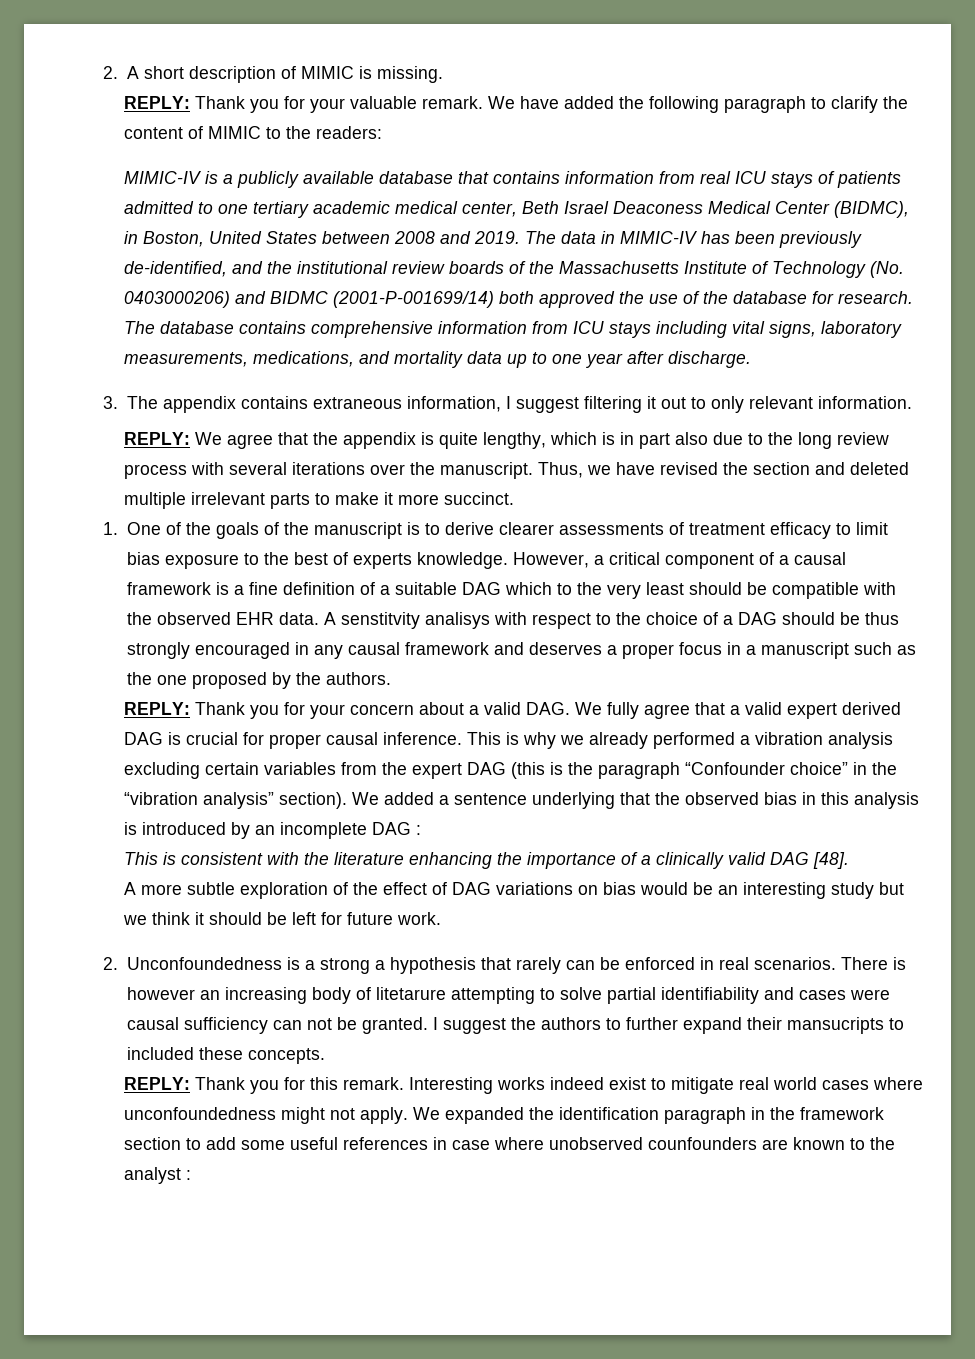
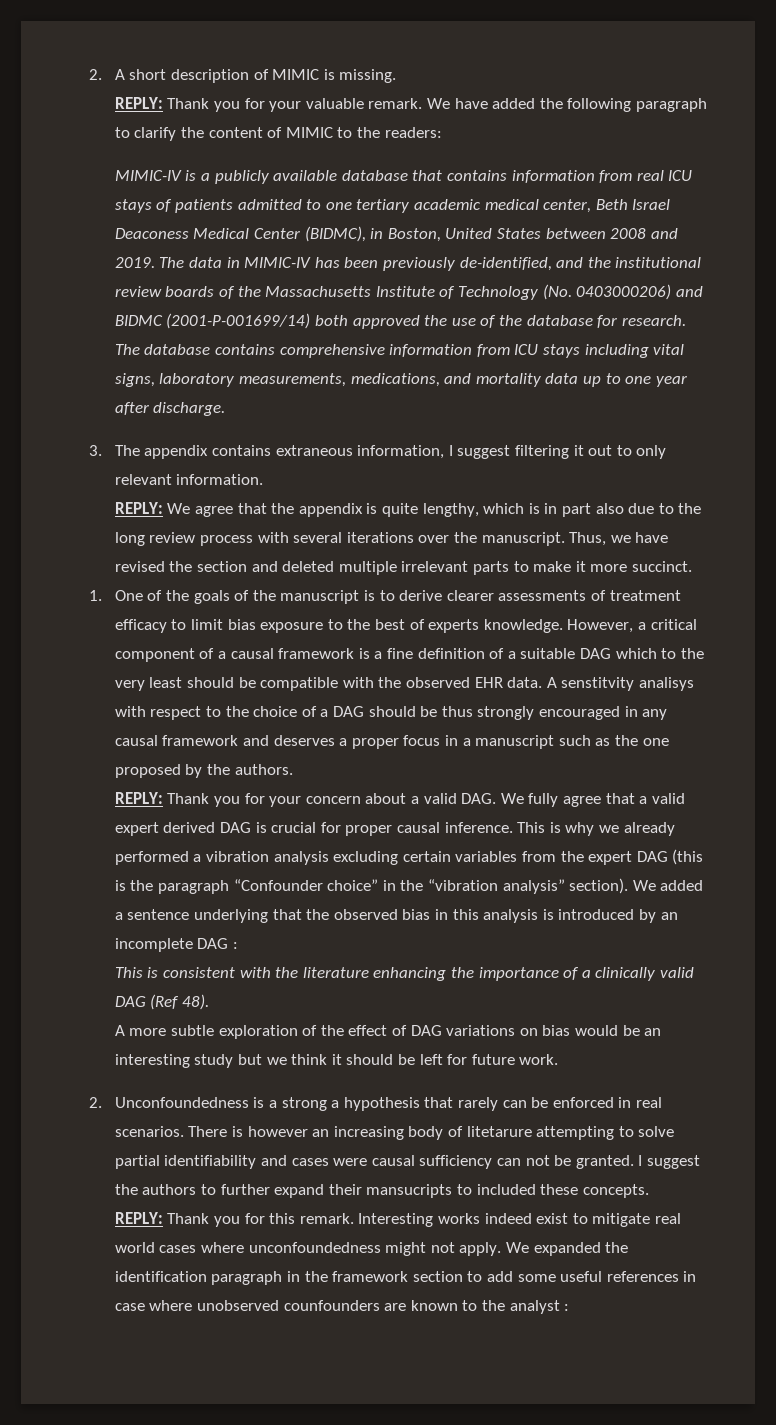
- This is consistent with the literature enhancing the importance of a clinically valid DAG [48].
+ This is consistent with the literature enhancing the importance of a clinically valid DAG (Ref 48).

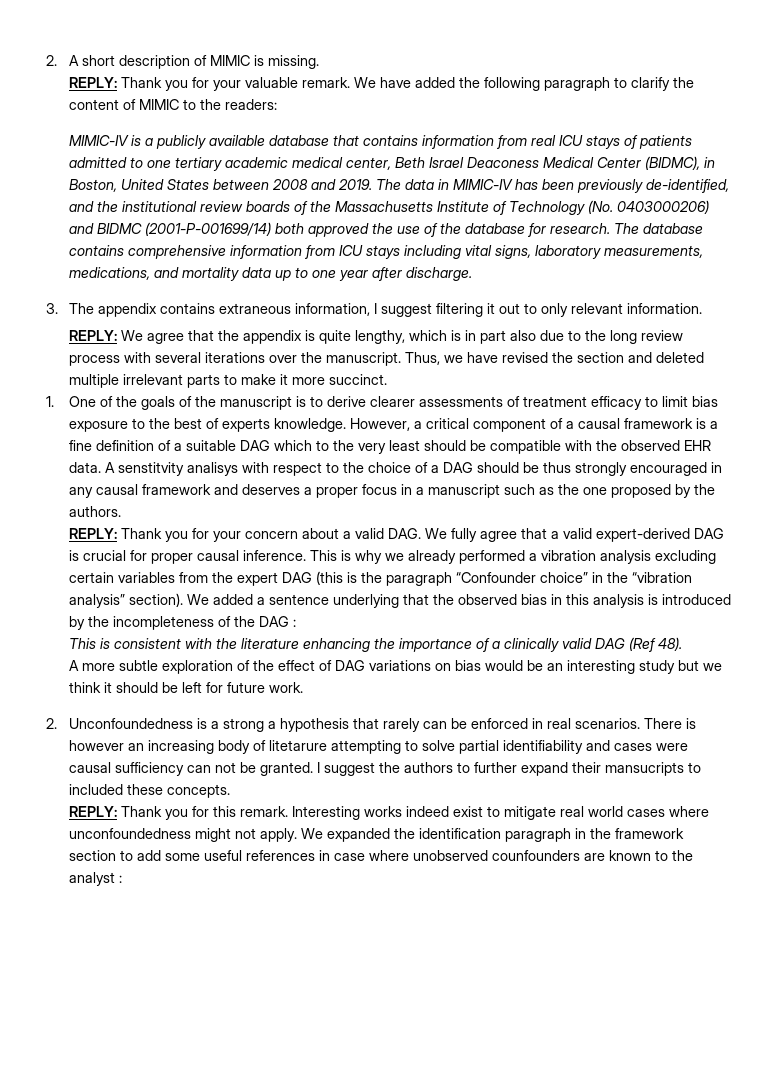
- REPLY: Thank you for your concern about a valid DAG. We fully agree that a valid expert derived DAG is crucial for proper causal inference.
+ REPLY: Thank you for your concern about a valid DAG. We fully agree that a valid expert-derived DAG is crucial for proper causal inference.
- We added a sentence underlying that the observed bias in this analysis is introduced by an incomplete DAG :
+ We added a sentence underlying that the observed bias in this analysis is introduced by the incompleteness of the DAG :

